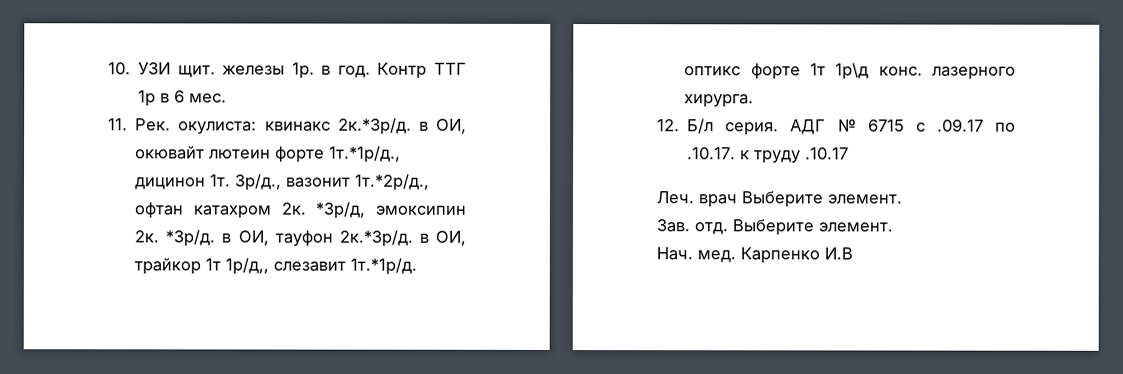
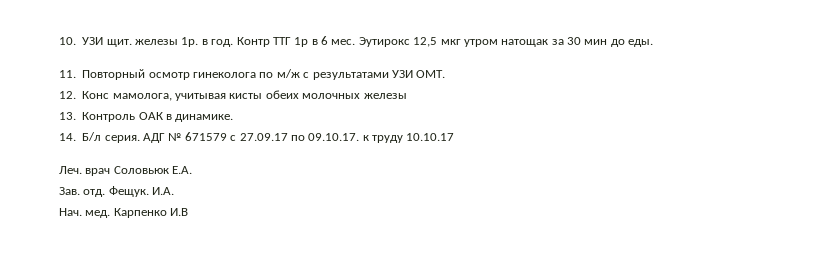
- Контр ТТГ 1р в 6 мес.
- 11. Рек. окулиста: квинакс 2к.*3р/д. в ОИ, окювайт лютеин форте 1т.*1р/д., дицинон 1т. 3р/д., вазонит 1т.*2р/д., офтан катахром 2к. *3р/д, эмоксипин 2к. *3р/д. в ОИ, тауфон 2к.*3р/д. в ОИ, трайкор 1т 1р/д,, слезавит 1т.*1р/д. оптикс форте 1т 1р\д конс. лазерного хирурга.
- 12. Б/л серия. АДГ № 6715 с .09.17 по .10.17. к труду .10.17
+ Контр ТТГ 1р в 6 мес. Эутирокс 12,5 мкг утром натощак за 30 мин до еды.
+ 11. Повторный осмотр гинеколога по м/ж с результатами УЗИ ОМТ.
+ 12. Конс мамолога, учитывая кисты обеих молочных железы
+ 13. Контроль ОАК в динамике.
+ 14. Б/л серия. АДГ № 671579 с 27.09.17 по 09.10.17. к труду 10.10.17
- Леч. врач Выберите элемент.
+ Леч. врач Соловьюк Е.А.
- Зав. отд. Выберите элемент.
+ Зав. отд. Фещук. И.А.

